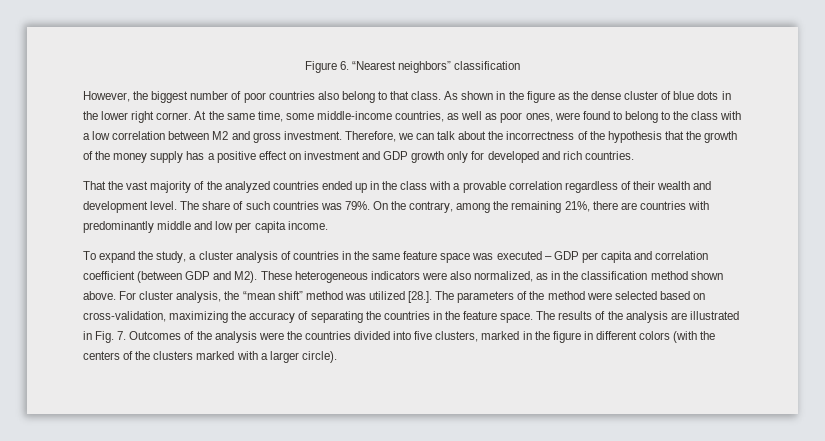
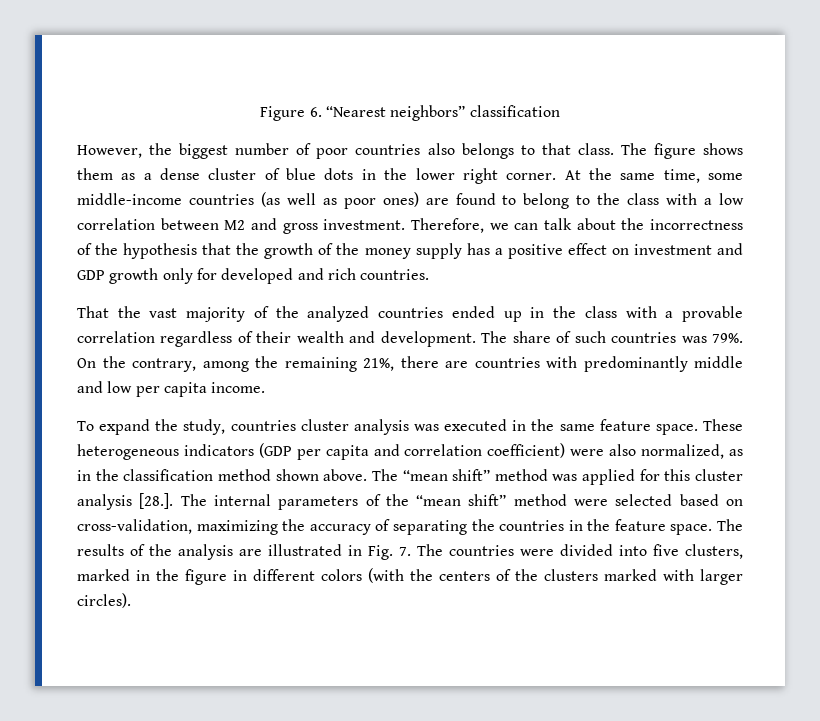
- However, the biggest number of poor countries also belong to that class.
+ However, the biggest number of poor countries also belongs to that class.
- As shown in the figure as the dense cluster of blue dots in the lower right corner.
+ The figure shows them as a dense cluster of blue dots in the lower right corner.
- At the same time, some middle-income countries, as well as poor ones, were found to belong to the class with a low correlation between M2 and gross investment.
+ At the same time, some middle-income countries (as well as poor ones) are found to belong to the class with a low correlation between M2 and gross investment.
- That the vast majority of the analyzed countries ended up in the class with a provable correlation regardless of their wealth and development level.
+ That the vast majority of the analyzed countries ended up in the class with a provable correlation regardless of their wealth and development.
- To expand the study, a cluster analysis of countries in the same feature space was executed – GDP per capita and correlation coefficient (between GDP and M2). These heterogeneous indicators were also normalized, as in the classification method shown above.
+ To expand the study, countries cluster analysis was executed in the same feature space. These heterogeneous indicators (GDP per capita and correlation coefficient) were also normalized, as in the classification method shown above.
- For cluster analysis, the “mean shift” method was utilized [28.]. The parameters of the method were selected based on cross-validation, maximizing the accuracy of separating the countries in the feature space.
+ The “mean shift” method was applied for this cluster analysis [28.]. The internal parameters of the “mean shift” method were selected based on cross-validation, maximizing the accuracy of separating the countries in the feature space.
- The results of the analysis are illustrated in Fig. 7. Outcomes of the analysis were the countries divided into five clusters, marked in the figure in different colors (with the centers of the clusters marked with a larger circle).
+ The results of the analysis are illustrated in Fig. 7. The countries were divided into five clusters, marked in the figure in different colors (with the centers of the clusters marked with larger circles).

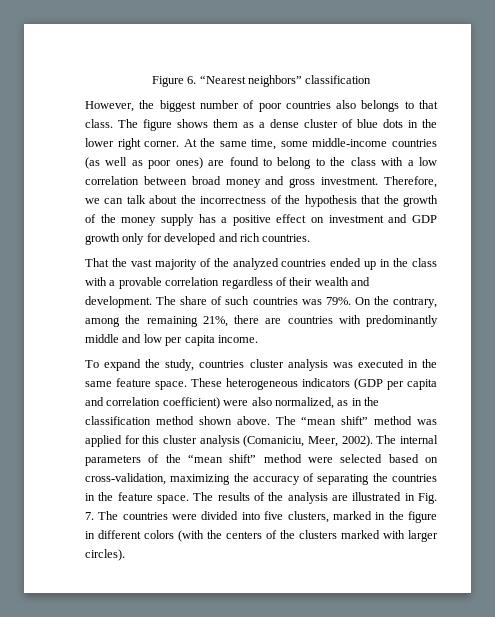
- At the same time, some middle-income countries (as well as poor ones) are found to belong to the class with a low correlation between M2 and gross investment.
+ At the same time, some middle-income countries (as well as poor ones) are found to belong to the class with a low correlation between broad money and gross investment.
- The “mean shift” method was applied for this cluster analysis [28.]. The internal parameters of the “mean shift” method were selected based on cross-validation, maximizing the accuracy of separating the countries in the feature space.
+ The “mean shift” method was applied for this cluster analysis (Comaniciu, Meer, 2002). The internal parameters of the “mean shift” method were selected based on cross-validation, maximizing the accuracy of separating the countries in the feature space.

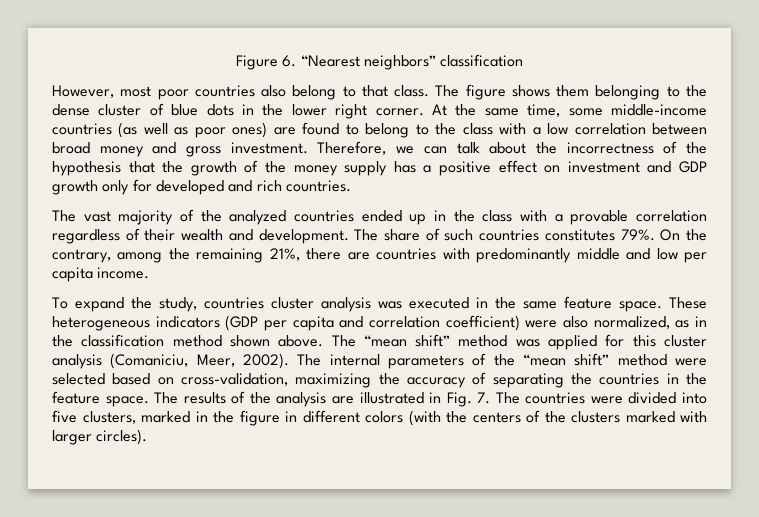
- However, the biggest number of poor countries also belongs to that class.
+ However, most poor countries also belong to that class.
- The figure shows them as a dense cluster of blue dots in the lower right corner.
+ The figure shows them belonging to the dense cluster of blue dots in the lower right corner.
- That the vast majority of the analyzed countries ended up in the class with a provable correlation regardless of their wealth and development.
+ The vast majority of the analyzed countries ended up in the class with a provable correlation regardless of their wealth and development.
- The share of such countries was 79%.
+ The share of such countries constitutes 79%.

